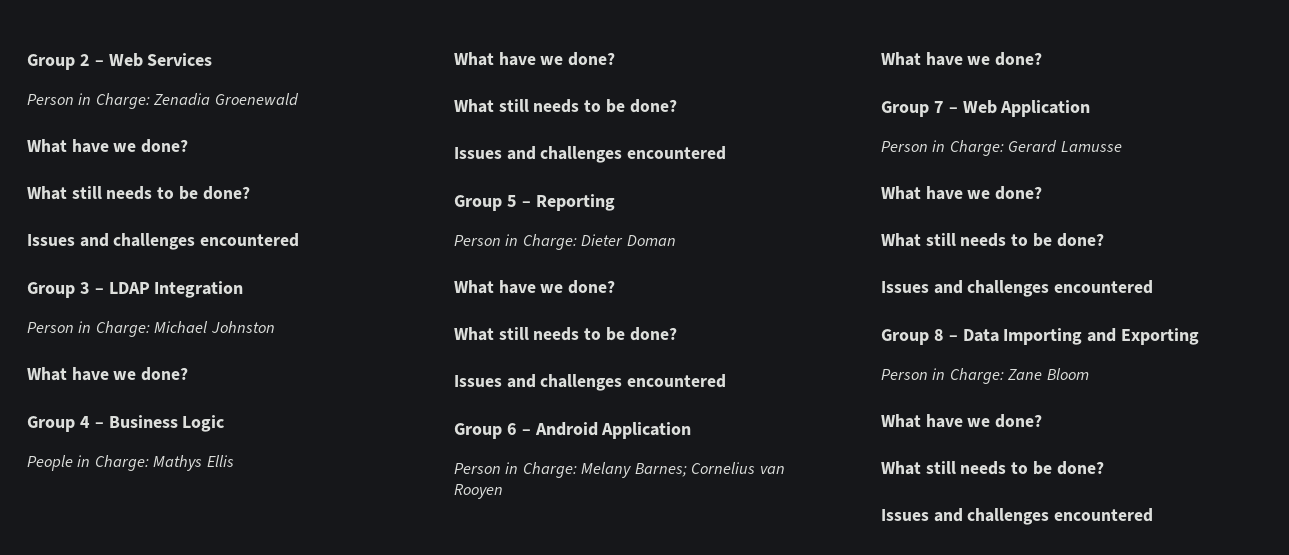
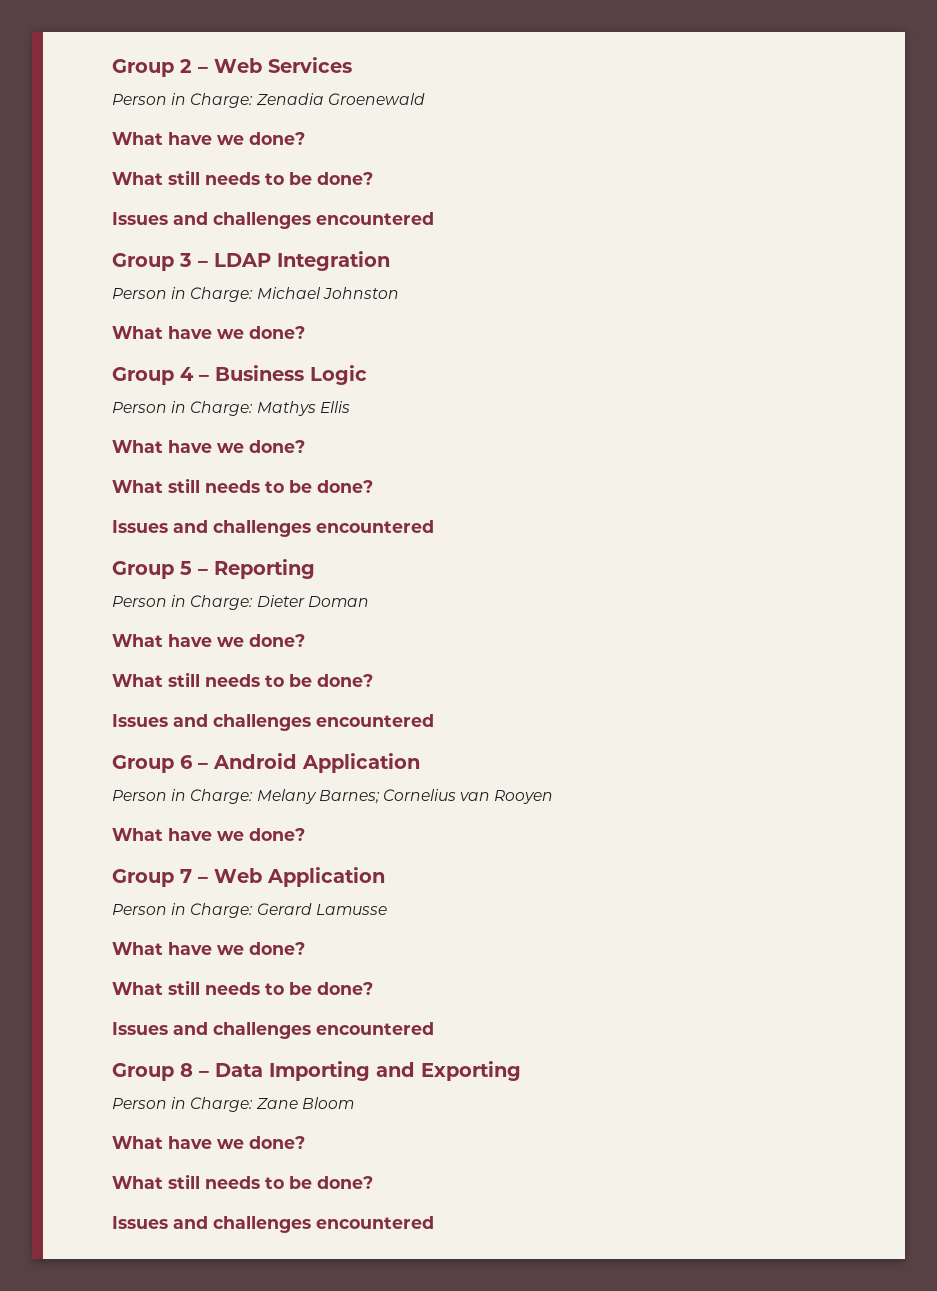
- People in Charge: Mathys Ellis
+ Person in Charge: Mathys Ellis

